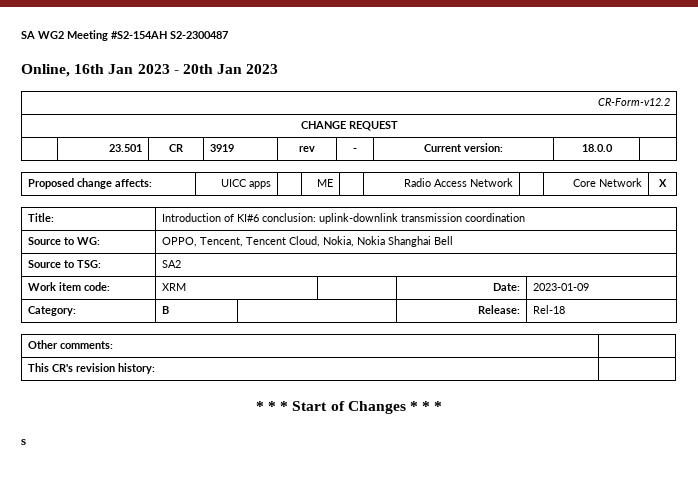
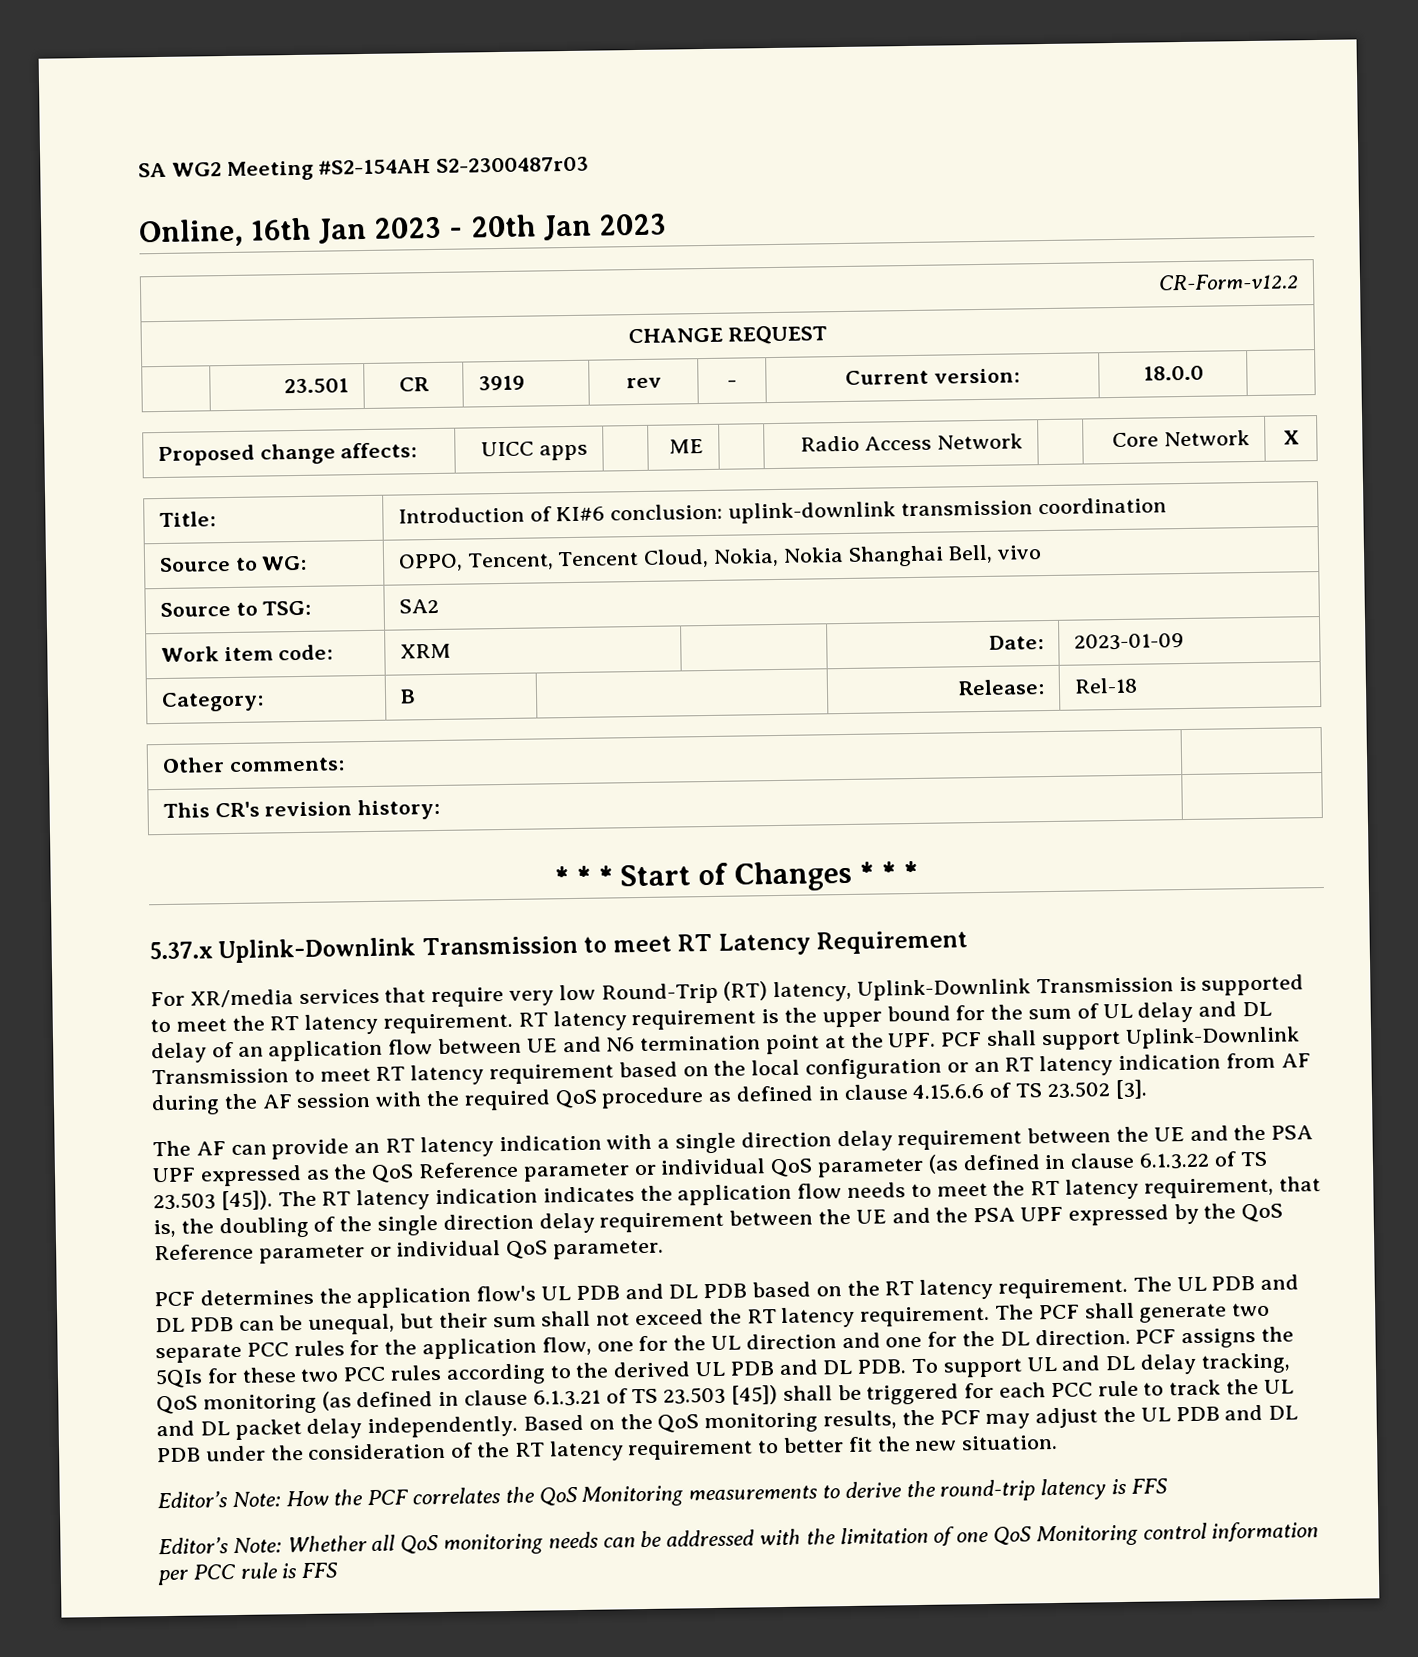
- SA WG2 Meeting #S2-154AH S2-2300487
+ SA WG2 Meeting #S2-154AH S2-2300487r03
- Source to WG: | OPPO, Tencent, Tencent Cloud, Nokia, Nokia Shanghai Bell
+ Source to WG: | OPPO, Tencent, Tencent Cloud, Nokia, Nokia Shanghai Bell, vivo
- s
+ 5.37.x Uplink-Downlink Transmission to meet RT Latency Requirement
+ For XR/media services that require very low Round-Trip (RT) latency, Uplink-Downlink Transmission is supported to meet the RT latency requirement. RT latency requirement is the upper bound for the sum of UL delay and DL delay of an application flow between UE and N6 termination point at the UPF. PCF shall support Uplink-Downlink Transmission to meet RT latency requirement based on the local configuration or an RT latency indication from AF during the AF session with the required QoS procedure as defined in clause 4.15.6.6 of TS 23.502 [3].
+ The AF can provide an RT latency indication with a single direction delay requirement between the UE and the PSA UPF expressed as the QoS Reference parameter or individual QoS parameter (as defined in clause 6.1.3.22 of TS 23.503 [45]). The RT latency indication indicates the application flow needs to meet the RT latency requirement, that is, the doubling of the single direction delay requirement between the UE and the PSA UPF expressed by the QoS Reference parameter or individual QoS parameter.
+ PCF determines the application flow's UL PDB and DL PDB based on the RT latency requirement. The UL PDB and DL PDB can be unequal, but their sum shall not exceed the RT latency requirement. The PCF shall generate two separate PCC rules for the application flow, one for the UL direction and one for the DL direction. PCF assigns the 5QIs for these two PCC rules according to the derived UL PDB and DL PDB. To support UL and DL delay tracking, QoS monitoring (as defined in clause 6.1.3.21 of TS 23.503 [45]) shall be triggered for each PCC rule to track the UL and DL packet delay independently. Based on the QoS monitoring results, the PCF may adjust the UL PDB and DL PDB under the consideration of the RT latency requirement to better fit the new situation.
+ Editor’s Note: How the PCF correlates the QoS Monitoring measurements to derive the round-trip latency is FFS
+ Editor’s Note: Whether all QoS monitoring needs can be addressed with the limitation of one QoS Monitoring control information per PCC rule is FFS

